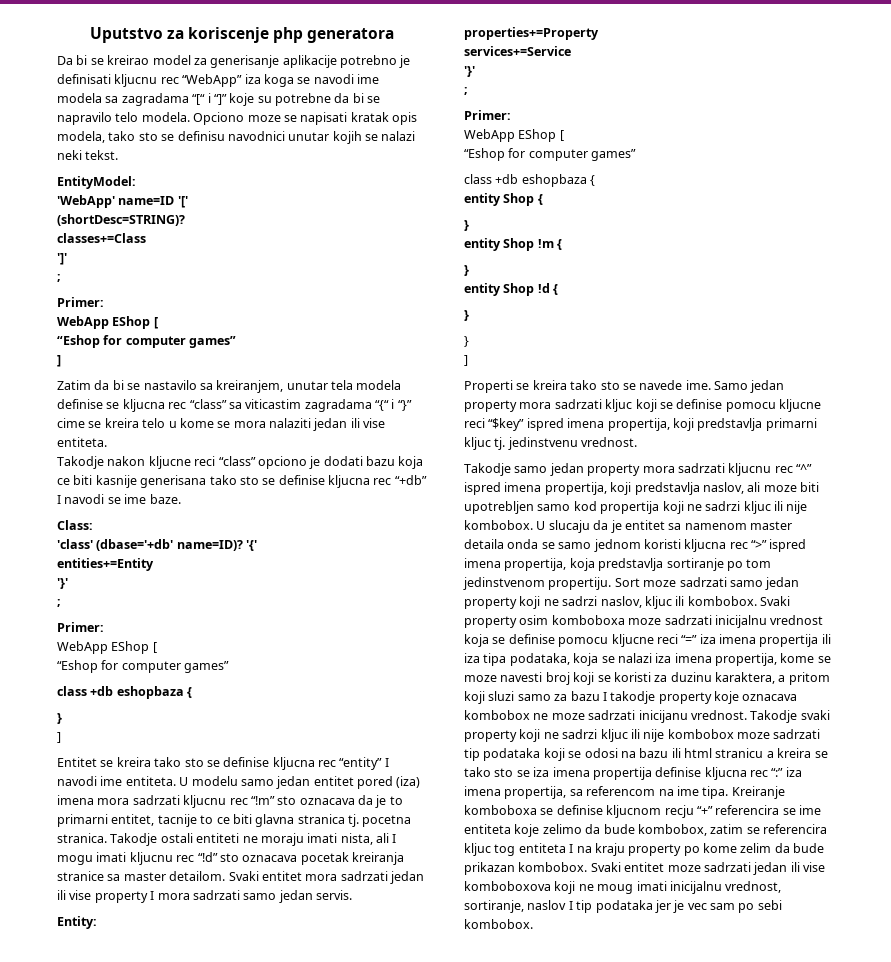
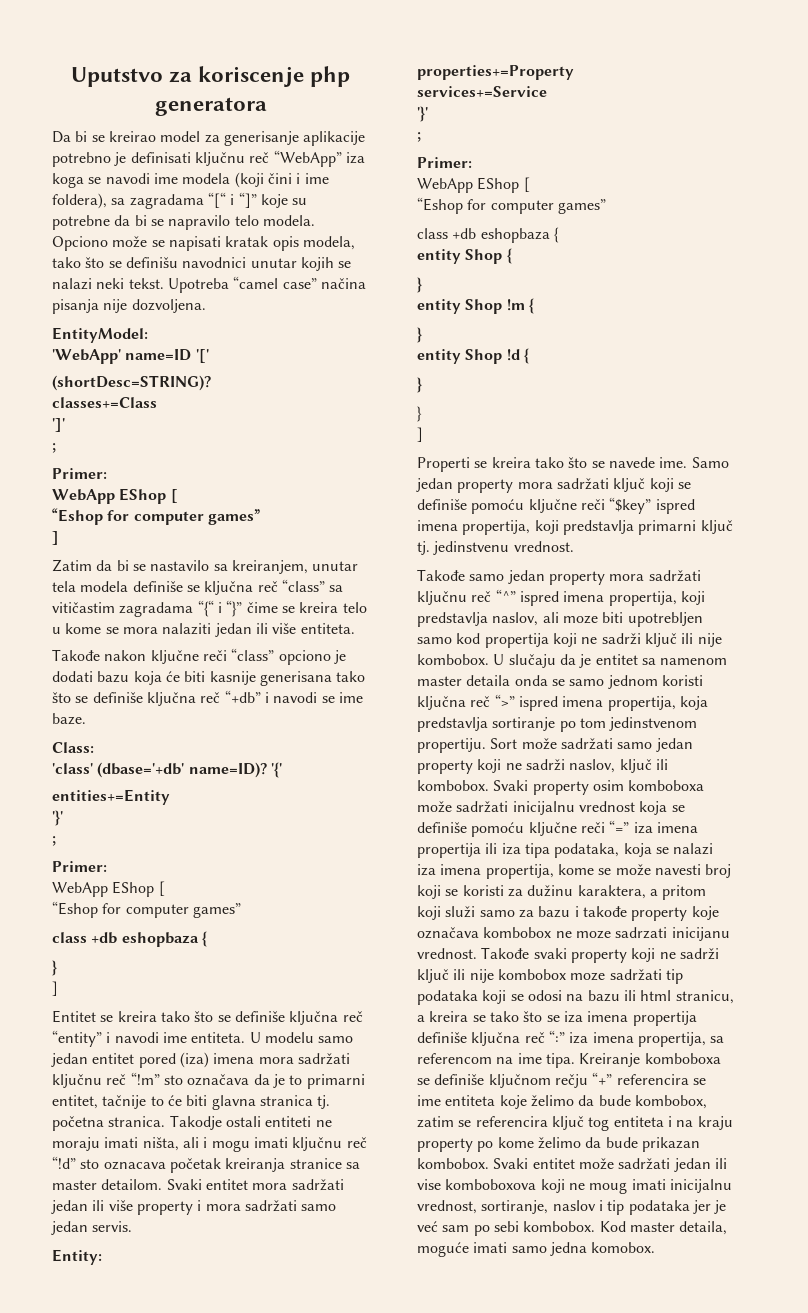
- Da bi se kreirao model za generisanje aplikacije potrebno je definisati kljucnu rec “WebApp” iza koga se navodi ime modela sa zagradama “[“ i “]” koje su potrebne da bi se napravilo telo modela.
+ Da bi se kreirao model za generisanje aplikacije potrebno je definisati ključnu reč “WebApp” iza koga se navodi ime modela (koji čini i ime foldera), sa zagradama “[“ i “]” koje su potrebne da bi se napravilo telo modela.
- Opciono moze se napisati kratak opis modela, tako sto se definisu navodnici unutar kojih se nalazi neki tekst.
+ Opciono može se napisati kratak opis modela, tako što se definišu navodnici unutar kojih se nalazi neki tekst. Upotreba “camel case” načina pisanja nije dozvoljena.
- Zatim da bi se nastavilo sa kreiranjem, unutar tela modela definise se kljucna rec “class” sa viticastim zagradama “{“ i “}” cime se kreira telo u kome se mora nalaziti jedan ili vise entiteta.
+ Zatim da bi se nastavilo sa kreiranjem, unutar tela modela definiše se ključna reč “class” sa vitičastim zagradama “{“ i “}” čime se kreira telo u kome se mora nalaziti jedan ili više entiteta.
- Takodje nakon kljucne reci “class” opciono je dodati bazu koja ce biti kasnije generisana tako sto se definise kljucna rec “+db” I navodi se ime baze.
+ Takođe nakon ključne reči “class” opciono je dodati bazu koja će biti kasnije generisana tako što se definiše ključna reč “+db” i navodi se ime baze.
- Entitet se kreira tako sto se definise kljucna rec “entity” I navodi ime entiteta.
+ Entitet se kreira tako što se definiše ključna reč “entity” i navodi ime entiteta.
- U modelu samo jedan entitet pored (iza) imena mora sadrzati kljucnu rec “!m” sto oznacava da je to primarni entitet, tacnije to ce biti glavna stranica tj. pocetna stranica.
+ U modelu samo jedan entitet pored (iza) imena mora sadržati ključnu reč “!m” sto označava da je to primarni entitet, tačnije to će biti glavna stranica tj. početna stranica.
- Takodje ostali entiteti ne moraju imati nista, ali I mogu imati kljucnu rec “!d” sto oznacava pocetak kreiranja stranice sa master detailom.
+ Takodje ostali entiteti ne moraju imati ništa, ali i mogu imati ključnu reč “!d” sto oznacava početak kreiranja stranice sa master detailom.
- Svaki entitet mora sadrzati jedan ili vise property I mora sadrzati samo jedan servis.
+ Svaki entitet mora sadržati jedan ili više property i mora sadržati samo jedan servis.
- Properti se kreira tako sto se navede ime.
+ Properti se kreira tako što se navede ime.
- Samo jedan property mora sadrzati kljuc koji se definise pomocu kljucne reci “$key” ispred imena propertija, koji predstavlja primarni kljuc tj. jedinstvenu vrednost.
+ Samo jedan property mora sadržati ključ koji se definiše pomoću ključne reči “$key” ispred imena propertija, koji predstavlja primarni ključ tj. jedinstvenu vrednost.
- Takodje samo jedan property mora sadrzati kljucnu rec “^” ispred imena propertija, koji predstavlja naslov, ali moze biti upotrebljen samo kod propertija koji ne sadrzi kljuc ili nije kombobox.
+ Takođe samo jedan property mora sadržati ključnu reč “^” ispred imena propertija, koji predstavlja naslov, ali moze biti upotrebljen samo kod propertija koji ne sadrži ključ ili nije kombobox.
- U slucaju da je entitet sa namenom master detaila onda se samo jednom koristi kljucna rec “>” ispred imena propertija, koja predstavlja sortiranje po tom jedinstvenom propertiju.
+ U slučaju da je entitet sa namenom master detaila onda se samo jednom koristi ključna reč “>” ispred imena propertija, koja predstavlja sortiranje po tom jedinstvenom propertiju.
- Sort moze sadrzati samo jedan property koji ne sadrzi naslov, kljuc ili kombobox.
+ Sort može sadržati samo jedan property koji ne sadrži naslov, ključ ili kombobox.
- Svaki property osim komboboxa moze sadrzati inicijalnu vrednost koja se definise pomocu kljucne reci “=” iza imena propertija ili iza tipa podataka, koja se nalazi iza imena propertija, kome se moze navesti broj koji se koristi za duzinu karaktera, a pritom koji sluzi samo za bazu I takodje property koje oznacava kombobox ne moze sadrzati inicijanu vrednost.
+ Svaki property osim komboboxa može sadržati inicijalnu vrednost koja se definiše pomoću ključne reči “=” iza imena propertija ili iza tipa podataka, koja se nalazi iza imena propertija, kome se može navesti broj koji se koristi za dužinu karaktera, a pritom koji služi samo za bazu i takođe property koje označava kombobox ne moze sadrzati inicijanu vrednost.
- Takodje svaki property koji ne sadrzi kljuc ili nije kombobox moze sadrzati tip podataka koji se odosi na bazu ili html stranicu a kreira se tako sto se iza imena propertija definise kljucna rec “:” iza imena propertija, sa referencom na ime tipa.
+ Takođe svaki property koji ne sadrži ključ ili nije kombobox moze sadržati tip podataka koji se odosi na bazu ili html stranicu, a kreira se tako što se iza imena propertija definiše ključna reč “:” iza imena propertija, sa referencom na ime tipa.
- Kreiranje komboboxa se definise kljucnom recju “+” referencira se ime entiteta koje zelimo da bude kombobox, zatim se referencira kljuc tog entiteta I na kraju property po kome zelim da bude prikazan kombobox.
+ Kreiranje komboboxa se definiše ključnom rečju “+” referencira se ime entiteta koje želimo da bude kombobox, zatim se referencira ključ tog entiteta i na kraju property po kome želimo da bude prikazan kombobox.
- Svaki entitet moze sadrzati jedan ili vise komboboxova koji ne moug imati inicijalnu vrednost, sortiranje, naslov I tip podataka jer je vec sam po sebi kombobox.
+ Svaki entitet može sadržati jedan ili vise komboboxova koji ne moug imati inicijalnu vrednost, sortiranje, naslov i tip podataka jer je već sam po sebi kombobox.
+ Kod master detaila, moguće imati samo jedna komobox.

